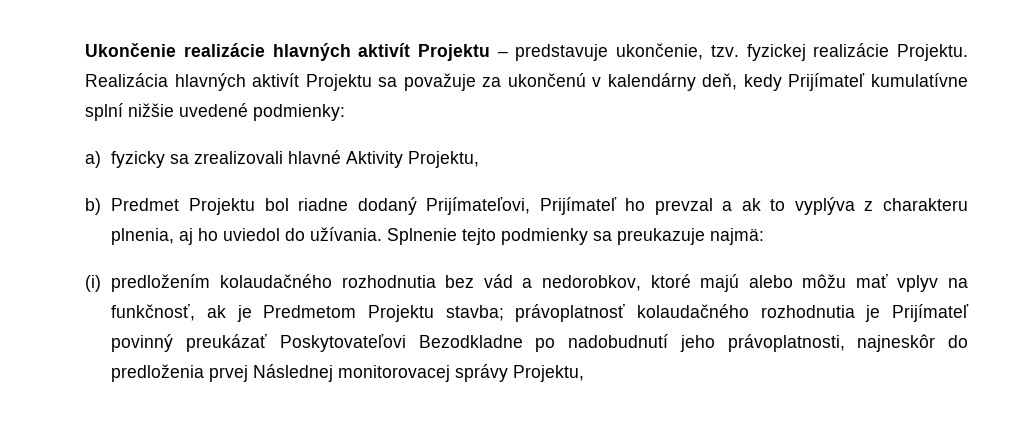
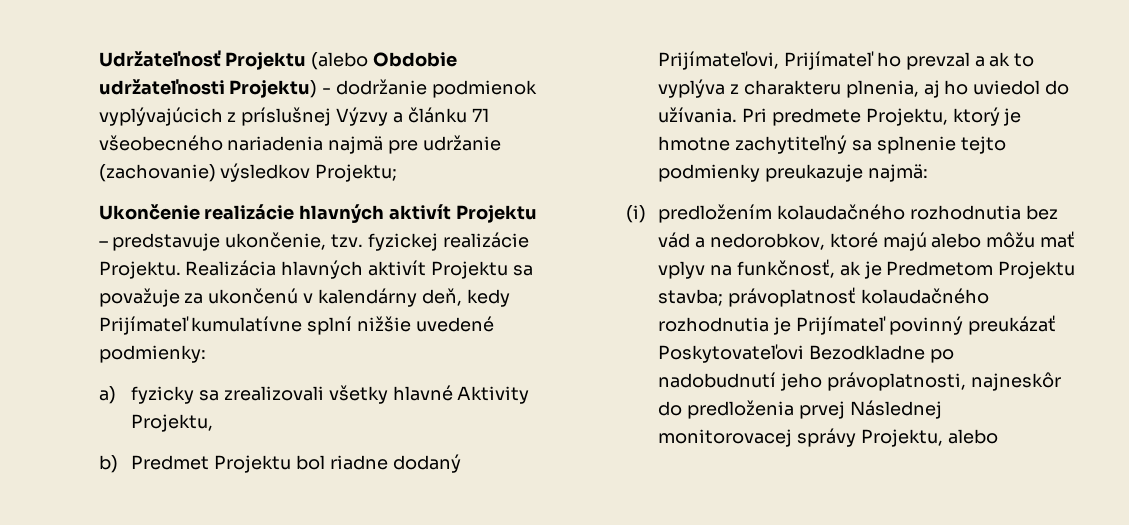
+ Udržateľnosť Projektu (alebo Obdobie udržateľnosti Projektu) - dodržanie podmienok vyplývajúcich z príslušnej Výzvy a článku 71 všeobecného nariadenia najmä pre udržanie (zachovanie) výsledkov Projektu;
- a) fyzicky sa zrealizovali hlavné Aktivity Projektu,
+ a) fyzicky sa zrealizovali všetky hlavné Aktivity Projektu,
- Splnenie tejto podmienky sa preukazuje najmä:
+ Pri predmete Projektu, ktorý je hmotne zachytiteľný sa splnenie tejto podmienky preukazuje najmä:
- (i) predložením kolaudačného rozhodnutia bez vád a nedorobkov, ktoré majú alebo môžu mať vplyv na funkčnosť, ak je Predmetom Projektu stavba; právoplatnosť kolaudačného rozhodnutia je Prijímateľ povinný preukázať Poskytovateľovi Bezodkladne po nadobudnutí jeho právoplatnosti, najneskôr do predloženia prvej Následnej monitorovacej správy Projektu,
+ (i) predložením kolaudačného rozhodnutia bez vád a nedorobkov, ktoré majú alebo môžu mať vplyv na funkčnosť, ak je Predmetom Projektu stavba; právoplatnosť kolaudačného rozhodnutia je Prijímateľ povinný preukázať Poskytovateľovi Bezodkladne po nadobudnutí jeho právoplatnosti, najneskôr do predloženia prvej Následnej monitorovacej správy Projektu, alebo

